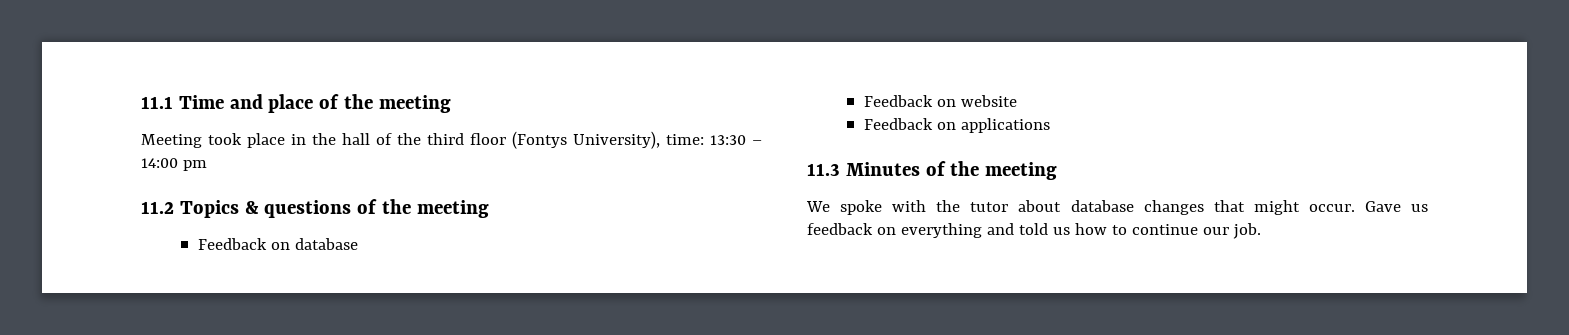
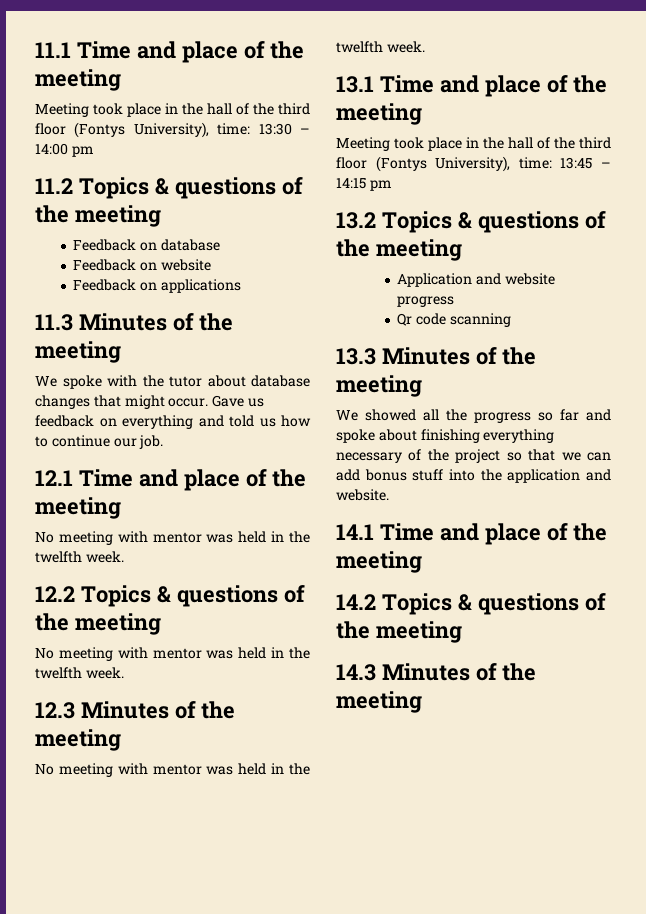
+ 12.1 Time and place of the meeting
+ No meeting with mentor was held in the twelfth week.
+ 12.2 Topics & questions of the meeting
+ No meeting with mentor was held in the twelfth week.
+ 12.3 Minutes of the meeting
+ No meeting with mentor was held in the twelfth week.
+ 13.1 Time and place of the meeting
+ Meeting took place in the hall of the third floor (Fontys University), time: 13:45 – 14:15 pm
+ 13.2 Topics & questions of the meeting
+ Application and website progress
+ Qr code scanning
+ 13.3 Minutes of the meeting
+ We showed all the progress so far and spoke about finishing everything necessary of the project so that we can add bonus stuff into the application and website.
+ 14.1 Time and place of the meeting
+ 14.2 Topics & questions of the meeting
+ 14.3 Minutes of the meeting

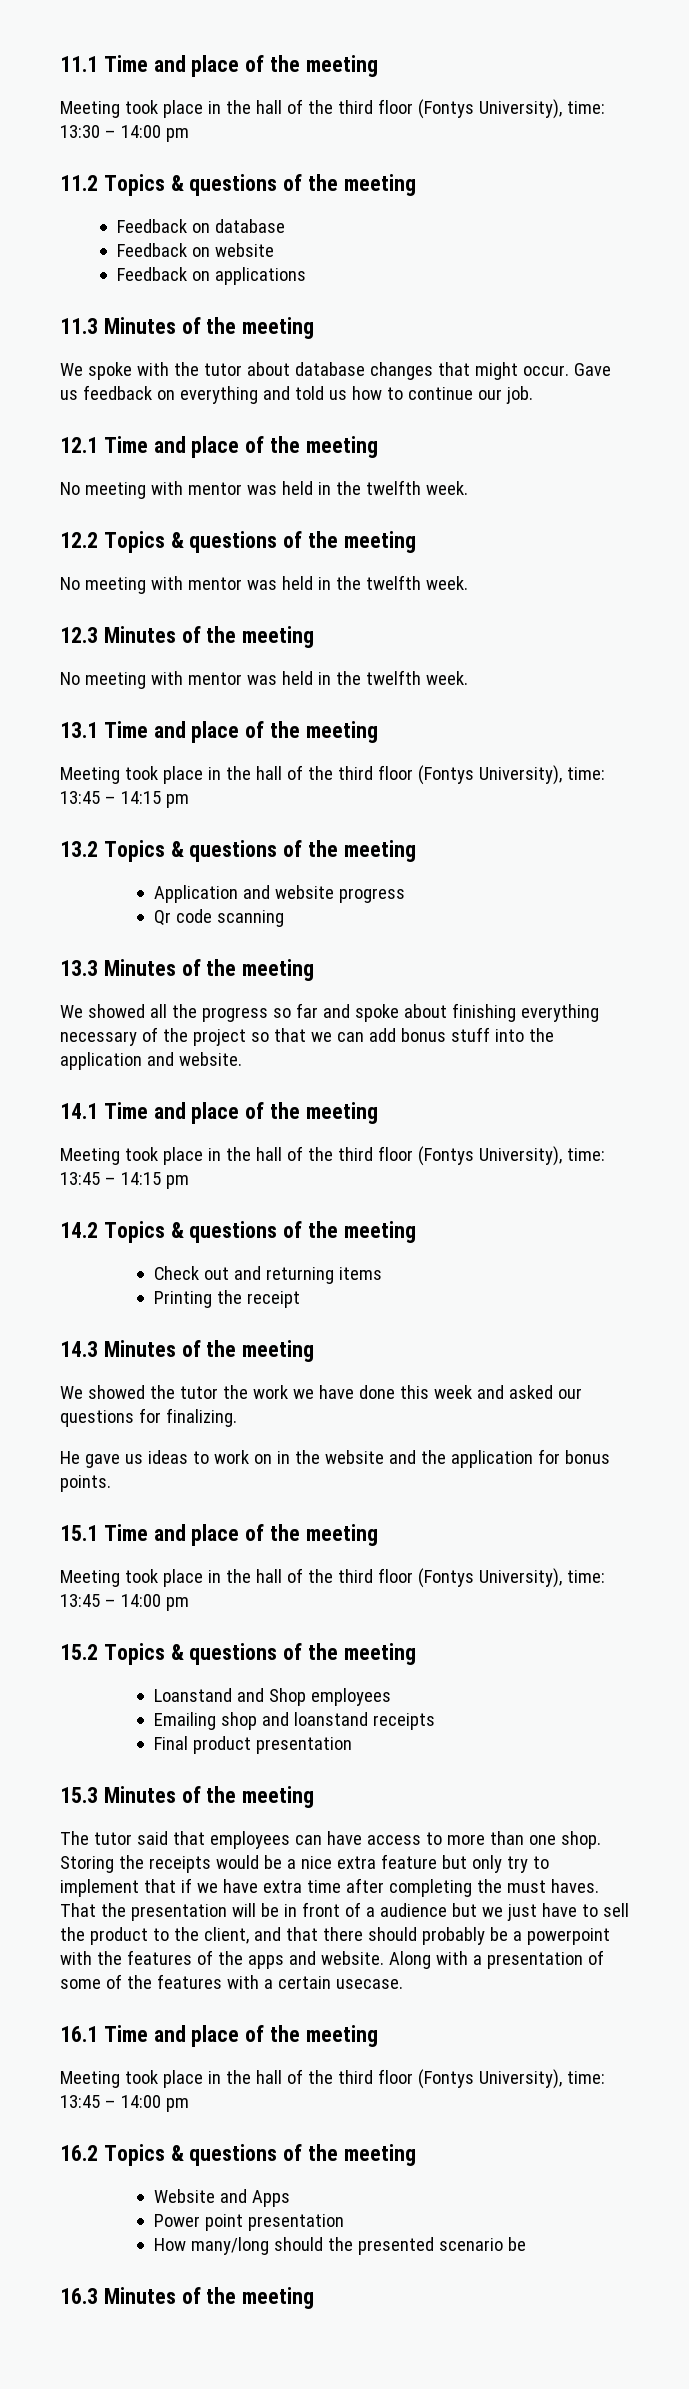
  14.1 Time and place of the meeting
+ Meeting took place in the hall of the third floor (Fontys University), time: 13:45 – 14:15 pm
+ Check out and returning items
+ Printing the receipt
+ We showed the tutor the work we have done this week and asked our questions for finalizing.
+ He gave us ideas to work on in the website and the application for bonus points.
+ 15.1 Time and place of the meeting
+ Meeting took place in the hall of the third floor (Fontys University), time: 13:45 – 14:00 pm
+ 15.2 Topics & questions of the meeting
+ Loanstand and Shop employees
+ Emailing shop and loanstand receipts
+ Final product presentation
+ 15.3 Minutes of the meeting
+ The tutor said that employees can have access to more than one shop. Storing the receipts would be a nice extra feature but only try to implement that if we have extra time after completing the must haves. That the presentation will be in front of a audience but we just have to sell the product to the client, and that there should probably be a powerpoint with the features of the apps and website. Along with a presentation of some of the features with a certain usecase.
+ 16.1 Time and place of the meeting
+ Meeting took place in the hall of the third floor (Fontys University), time: 13:45 – 14:00 pm
+ 16.2 Topics & questions of the meeting
+ Website and Apps
+ Power point presentation
+ How many/long should the presented scenario be
+ 16.3 Minutes of the meeting

